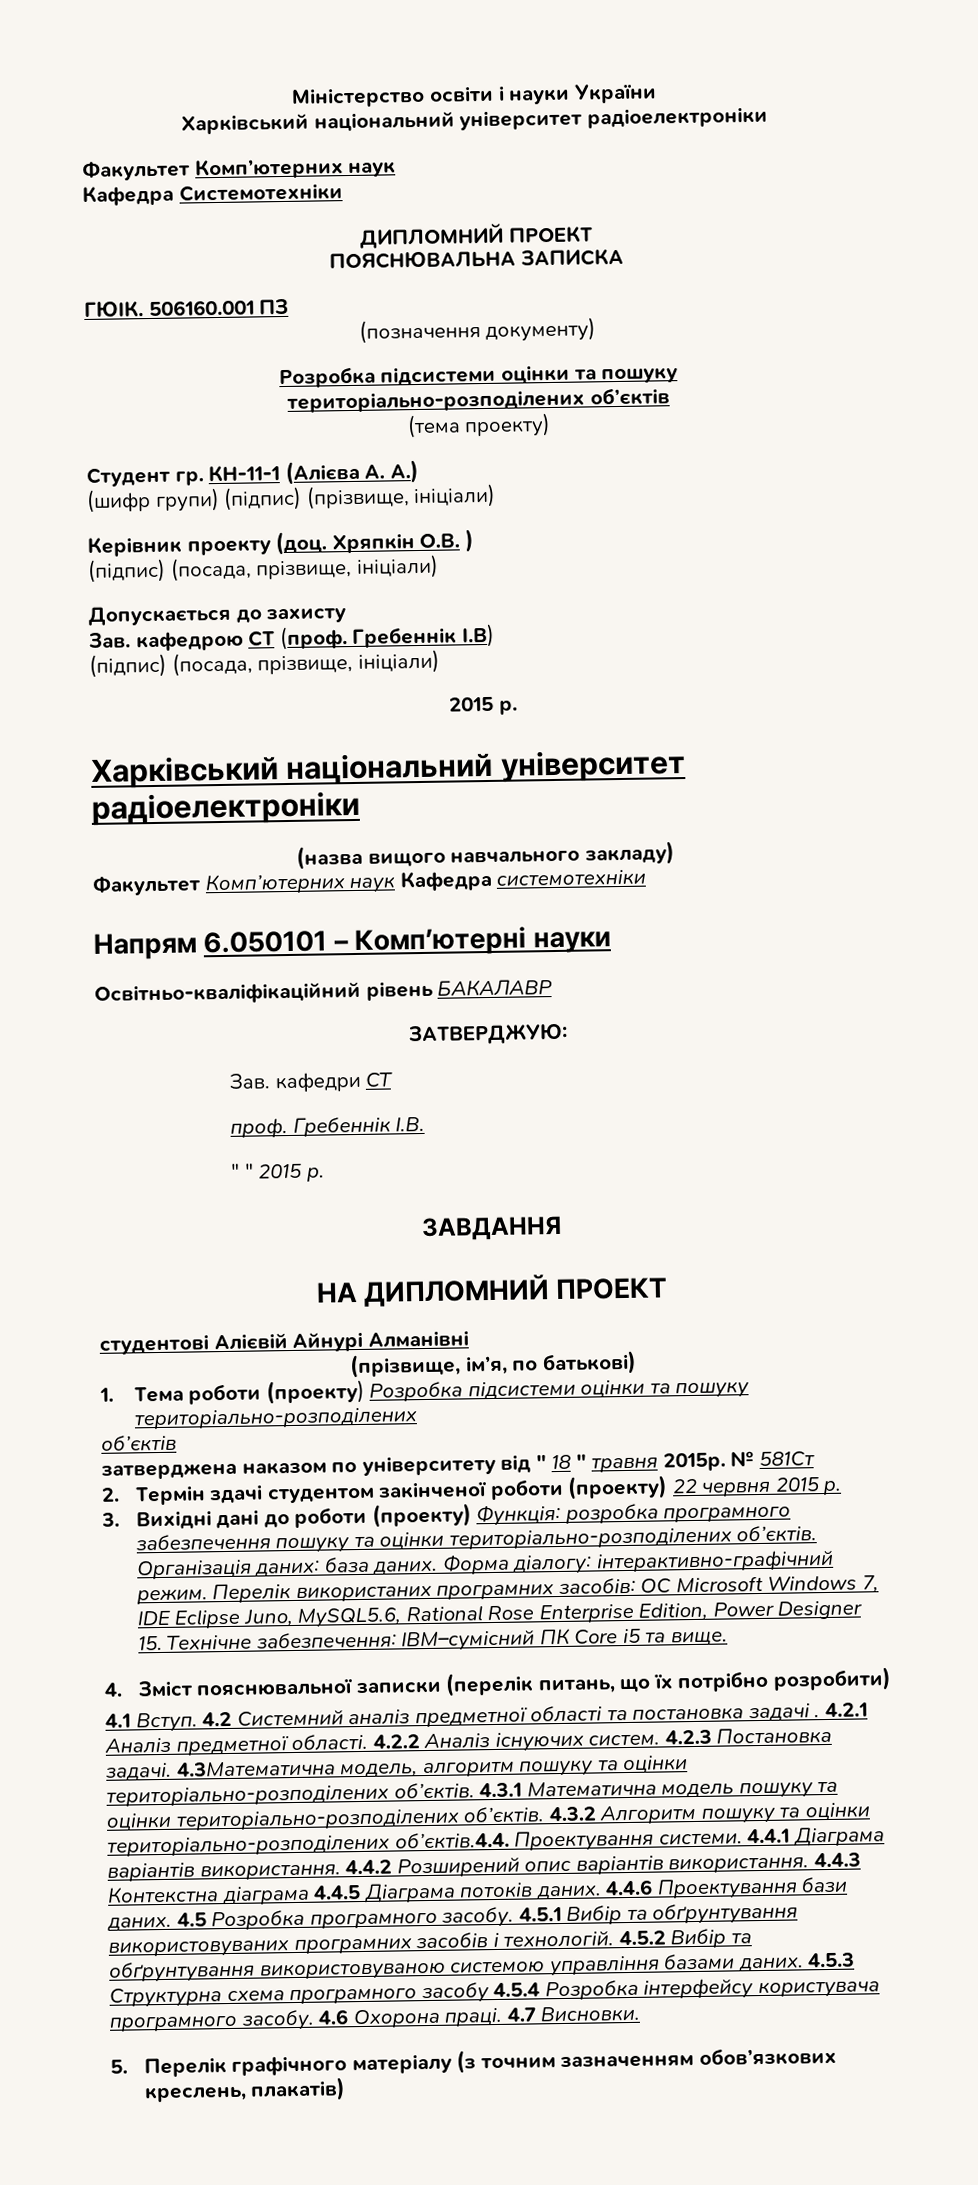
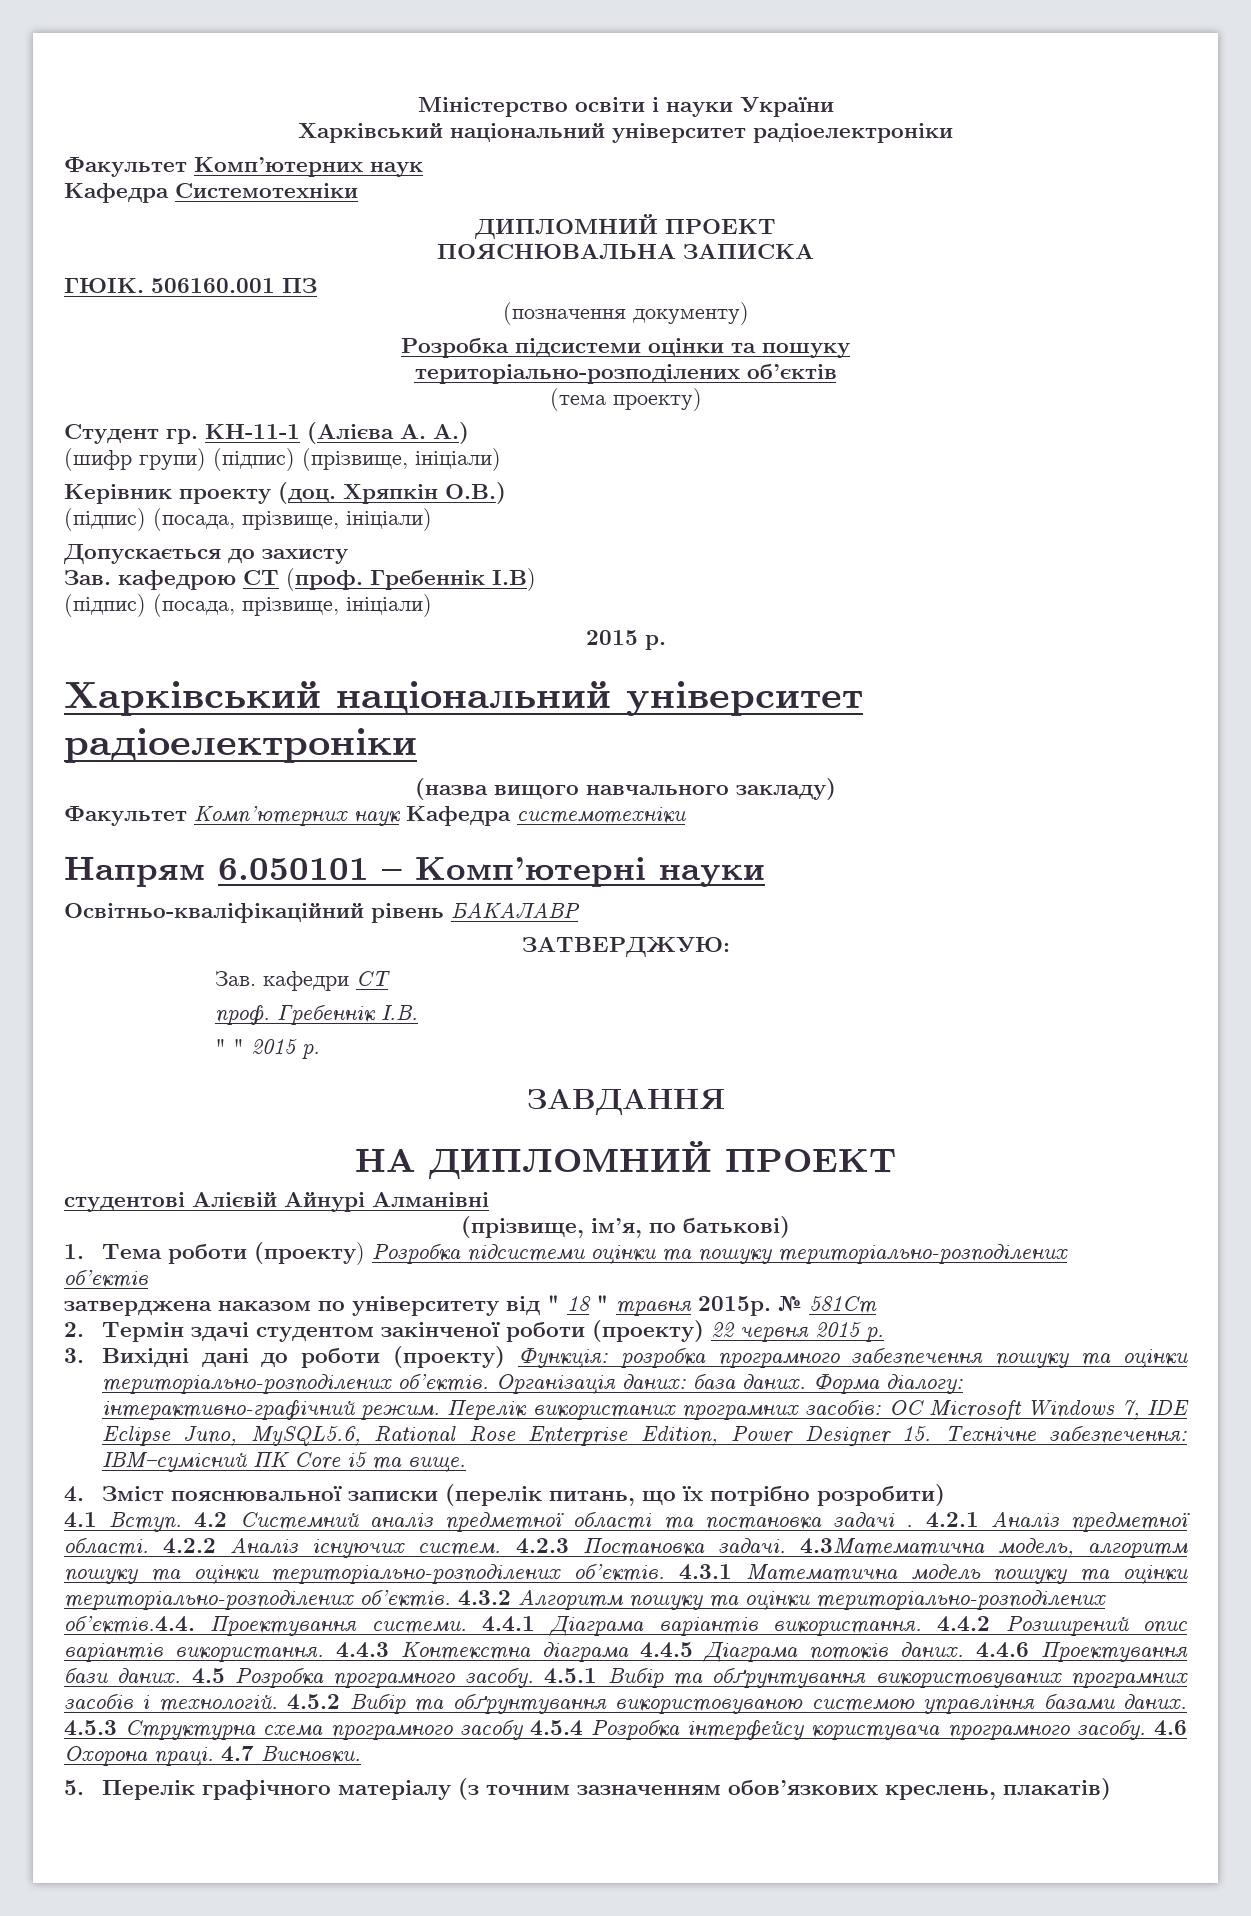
- Хряпкін О.В. )
+ Хряпкін О.В.)

